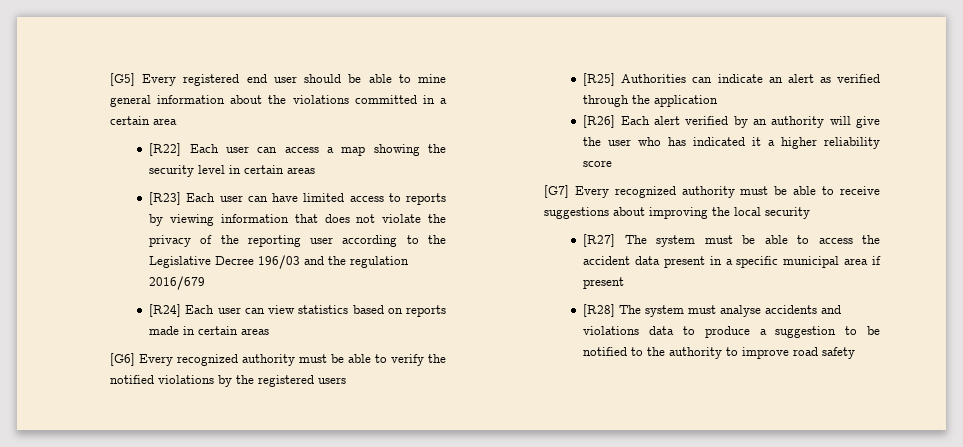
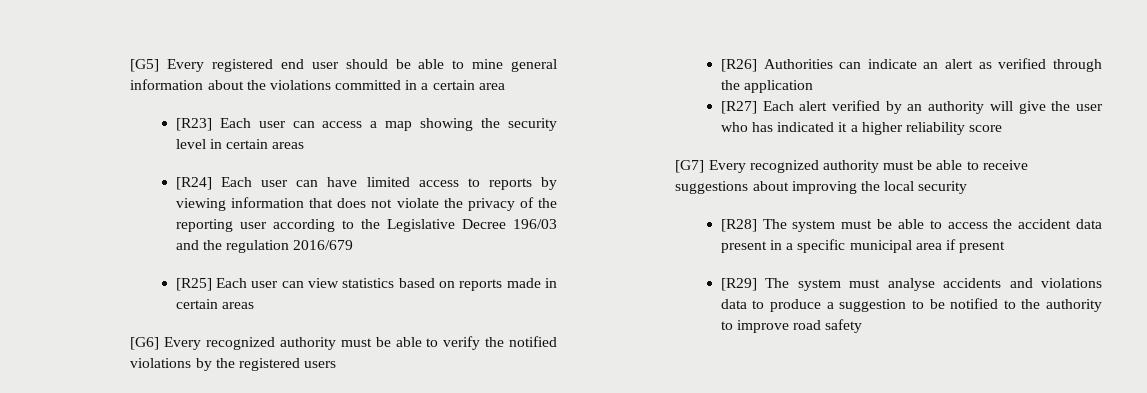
- [R22] Each user can access a map showing the security level in certain areas
+ [R23] Each user can access a map showing the security level in certain areas
- [R23] Each user can have limited access to reports by viewing information that does not violate the privacy of the reporting user according to the Legislative Decree 196/03 and the regulation 2016/679
+ [R24] Each user can have limited access to reports by viewing information that does not violate the privacy of the reporting user according to the Legislative Decree 196/03 and the regulation 2016/679
- [R24] Each user can view statistics based on reports made in certain areas
+ [R25] Each user can view statistics based on reports made in certain areas
- [R25] Authorities can indicate an alert as verified through the application
+ [R26] Authorities can indicate an alert as verified through the application
- [R26] Each alert verified by an authority will give the user who has indicated it a higher reliability score
+ [R27] Each alert verified by an authority will give the user who has indicated it a higher reliability score
- [R27] The system must be able to access the accident data present in a specific municipal area if present
+ [R28] The system must be able to access the accident data present in a specific municipal area if present
- [R28] The system must analyse accidents and violations data to produce a suggestion to be notified to the authority to improve road safety
+ [R29] The system must analyse accidents and violations data to produce a suggestion to be notified to the authority to improve road safety

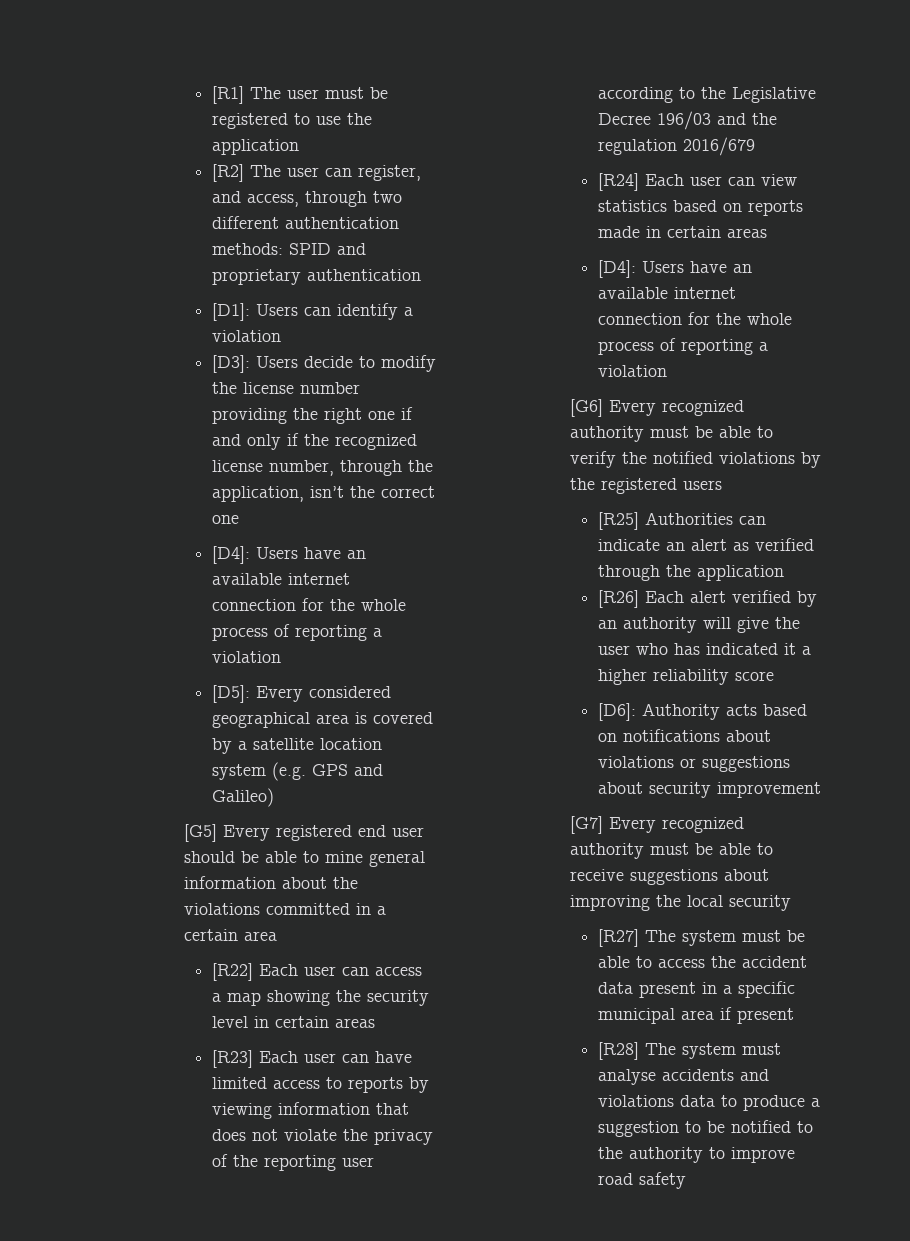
+ [R1] The user must be registered to use the application
+ [R2] The user can register, and access, through two different authentication methods: SPID and proprietary authentication
+ [D1]: Users can identify a violation
+ [D3]: Users decide to modify the license number providing the right one if and only if the recognized license number, through the application, isn’t the correct one
+ [D4]: Users have an available internet connection for the whole process of reporting a violation
+ [D5]: Every considered geographical area is covered by a satellite location system (e.g. GPS and Galileo)
- [R23] Each user can access a map showing the security level in certain areas
+ [R22] Each user can access a map showing the security level in certain areas
- [R24] Each user can have limited access to reports by viewing information that does not violate the privacy of the reporting user according to the Legislative Decree 196/03 and the regulation 2016/679
+ [R23] Each user can have limited access to reports by viewing information that does not violate the privacy of the reporting user according to the Legislative Decree 196/03 and the regulation 2016/679
- [R25] Each user can view statistics based on reports made in certain areas
+ [R24] Each user can view statistics based on reports made in certain areas
+ [D4]: Users have an available internet connection for the whole process of reporting a violation
- [R26] Authorities can indicate an alert as verified through the application
+ [R25] Authorities can indicate an alert as verified through the application
- [R27] Each alert verified by an authority will give the user who has indicated it a higher reliability score
+ [R26] Each alert verified by an authority will give the user who has indicated it a higher reliability score
+ [D6]: Authority acts based on notifications about violations or suggestions about security improvement
- [R28] The system must be able to access the accident data present in a specific municipal area if present
+ [R27] The system must be able to access the accident data present in a specific municipal area if present
- [R29] The system must analyse accidents and violations data to produce a suggestion to be notified to the authority to improve road safety
+ [R28] The system must analyse accidents and violations data to produce a suggestion to be notified to the authority to improve road safety

